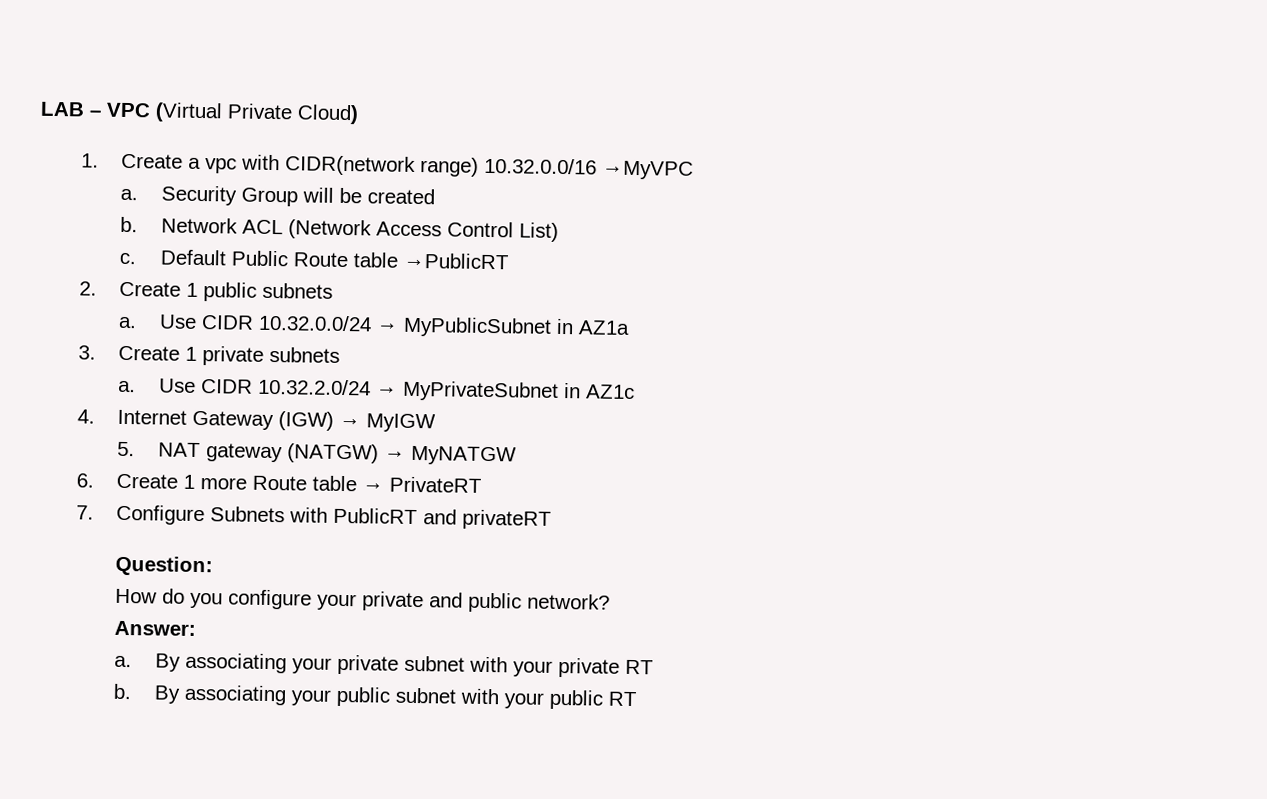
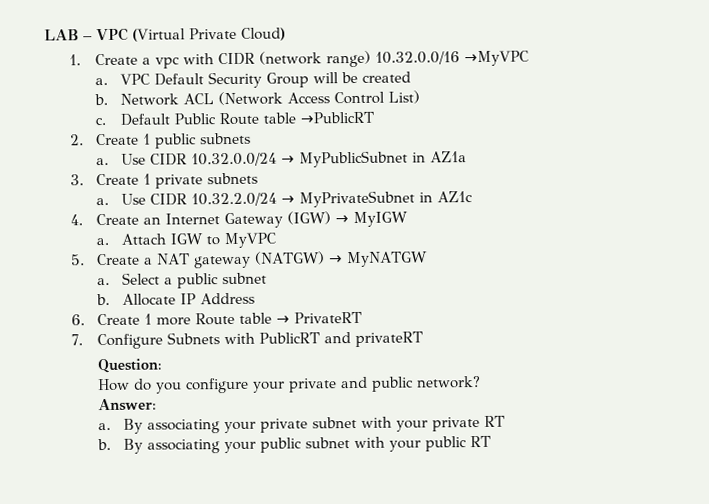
- 1. Create a vpc with CIDR(network range) 10.32.0.0/16 →MyVPC
+ 1. Create a vpc with CIDR (network range) 10.32.0.0/16 →MyVPC
- Security Group will be created
+ VPC Default Security Group will be created
- 4. Internet Gateway (IGW) → MyIGW
+ 4. Create an Internet Gateway (IGW) → MyIGW
- 5. NAT gateway (NATGW) → MyNATGW
+ a. Attach IGW to MyVPC
+ 5. Create a NAT gateway (NATGW) → MyNATGW
+ a. Select a public subnet
+ b. Allocate IP Address

